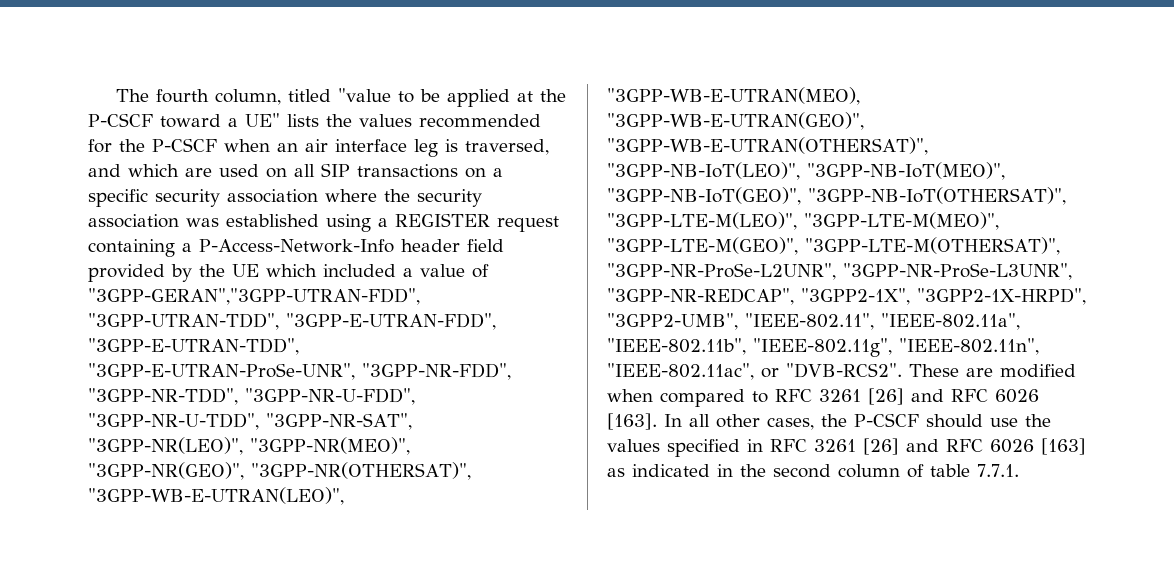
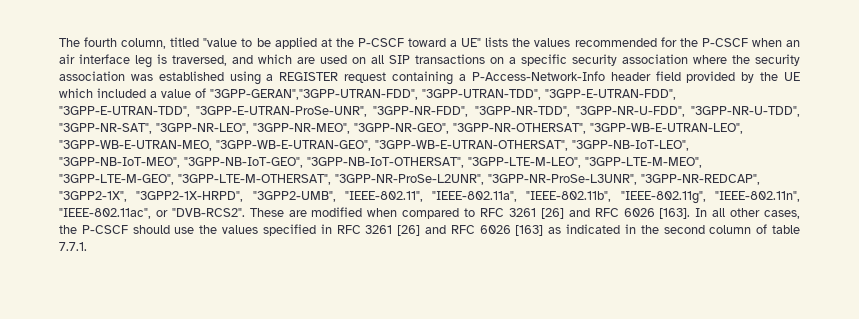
- The fourth column, titled "value to be applied at the P-CSCF toward a UE" lists the values recommended for the P-CSCF when an air interface leg is traversed, and which are used on all SIP transactions on a specific security association where the security association was established using a REGISTER request containing a P-Access-Network-Info header field provided by the UE which included a value of "3GPP-GERAN","3GPP-UTRAN-FDD", "3GPP-UTRAN-TDD", "3GPP-E-UTRAN-FDD", "3GPP-E-UTRAN-TDD", "3GPP-E-UTRAN-ProSe-UNR", "3GPP-NR-FDD", "3GPP-NR-TDD", "3GPP-NR-U-FDD", "3GPP-NR-U-TDD", "3GPP-NR-SAT", "3GPP-NR(LEO)", "3GPP-NR(MEO)", "3GPP-NR(GEO)", "3GPP-NR(OTHERSAT)", "3GPP-WB-E-UTRAN(LEO)", "3GPP-WB-E-UTRAN(MEO), "3GPP-WB-E-UTRAN(GEO)", "3GPP-WB-E-UTRAN(OTHERSAT)", "3GPP-NB-IoT(LEO)", "3GPP-NB-IoT(MEO)", "3GPP-NB-IoT(GEO)", "3GPP-NB-IoT(OTHERSAT)", "3GPP-LTE-M(LEO)", "3GPP-LTE-M(MEO)", "3GPP-LTE-M(GEO)", "3GPP-LTE-M(OTHERSAT)", "3GPP-NR-ProSe-L2UNR", "3GPP-NR-ProSe-L3UNR", "3GPP-NR-REDCAP", "3GPP2-1X", "3GPP2-1X-HRPD", "3GPP2-UMB", "IEEE-802.11", "IEEE-802.11a", "IEEE-802.11b", "IEEE-802.11g", "IEEE-802.11n", "IEEE-802.11ac", or "DVB-RCS2".
+ The fourth column, titled "value to be applied at the P-CSCF toward a UE" lists the values recommended for the P-CSCF when an air interface leg is traversed, and which are used on all SIP transactions on a specific security association where the security association was established using a REGISTER request containing a P-Access-Network-Info header field provided by the UE which included a value of "3GPP-GERAN","3GPP-UTRAN-FDD", "3GPP-UTRAN-TDD", "3GPP-E-UTRAN-FDD", "3GPP-E-UTRAN-TDD", "3GPP-E-UTRAN-ProSe-UNR", "3GPP-NR-FDD", "3GPP-NR-TDD", "3GPP-NR-U-FDD", "3GPP-NR-U-TDD", "3GPP-NR-SAT", "3GPP-NR-LEO", "3GPP-NR-MEO", "3GPP-NR-GEO", "3GPP-NR-OTHERSAT", "3GPP-WB-E-UTRAN-LEO", "3GPP-WB-E-UTRAN-MEO, "3GPP-WB-E-UTRAN-GEO", "3GPP-WB-E-UTRAN-OTHERSAT", "3GPP-NB-IoT-LEO", "3GPP-NB-IoT-MEO", "3GPP-NB-IoT-GEO", "3GPP-NB-IoT-OTHERSAT", "3GPP-LTE-M-LEO", "3GPP-LTE-M-MEO", "3GPP-LTE-M-GEO", "3GPP-LTE-M-OTHERSAT", "3GPP-NR-ProSe-L2UNR", "3GPP-NR-ProSe-L3UNR", "3GPP-NR-REDCAP", "3GPP2-1X", "3GPP2-1X-HRPD", "3GPP2-UMB", "IEEE-802.11", "IEEE-802.11a", "IEEE-802.11b", "IEEE-802.11g", "IEEE-802.11n", "IEEE-802.11ac", or "DVB-RCS2".

